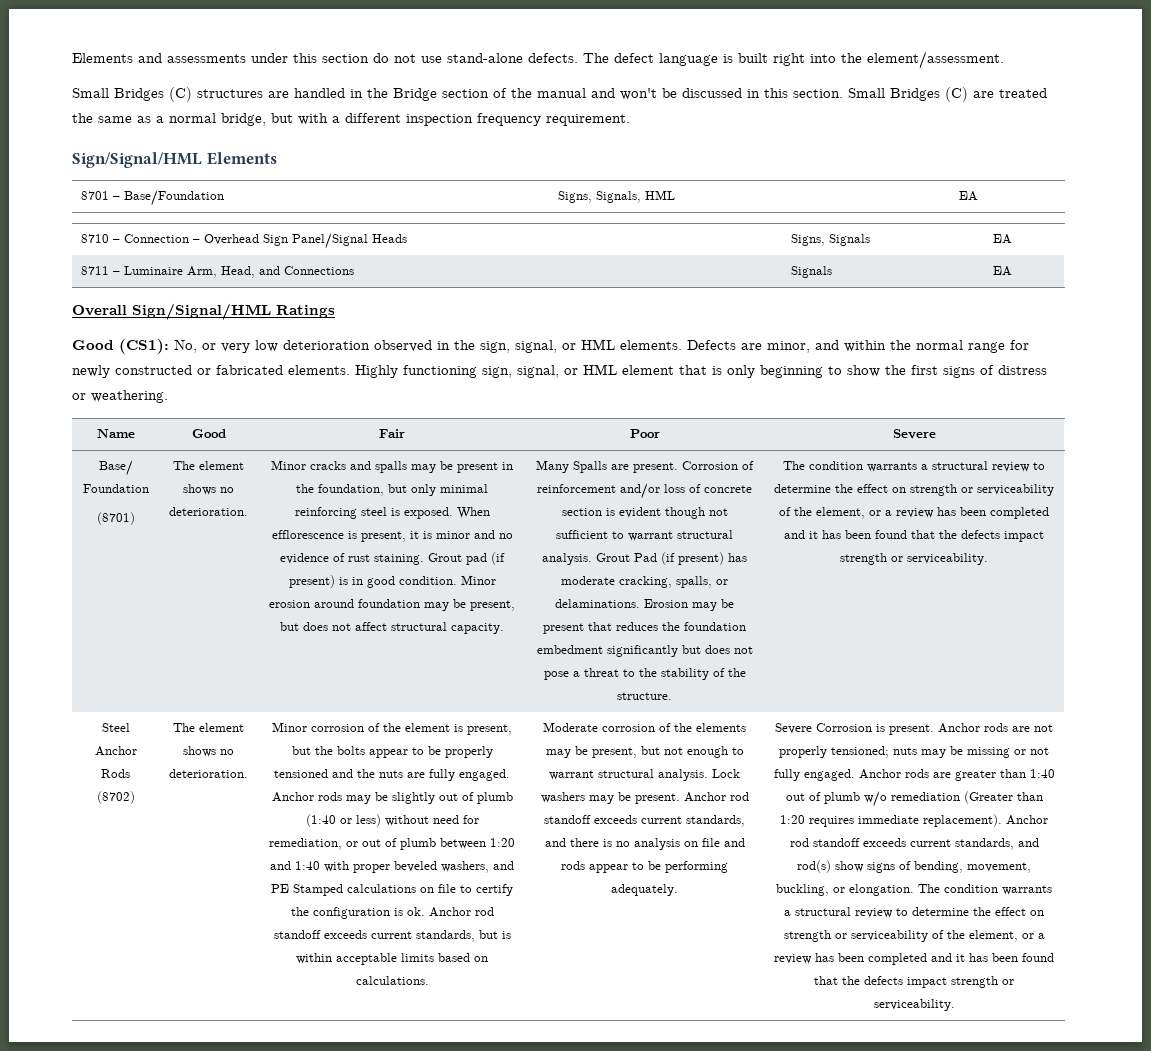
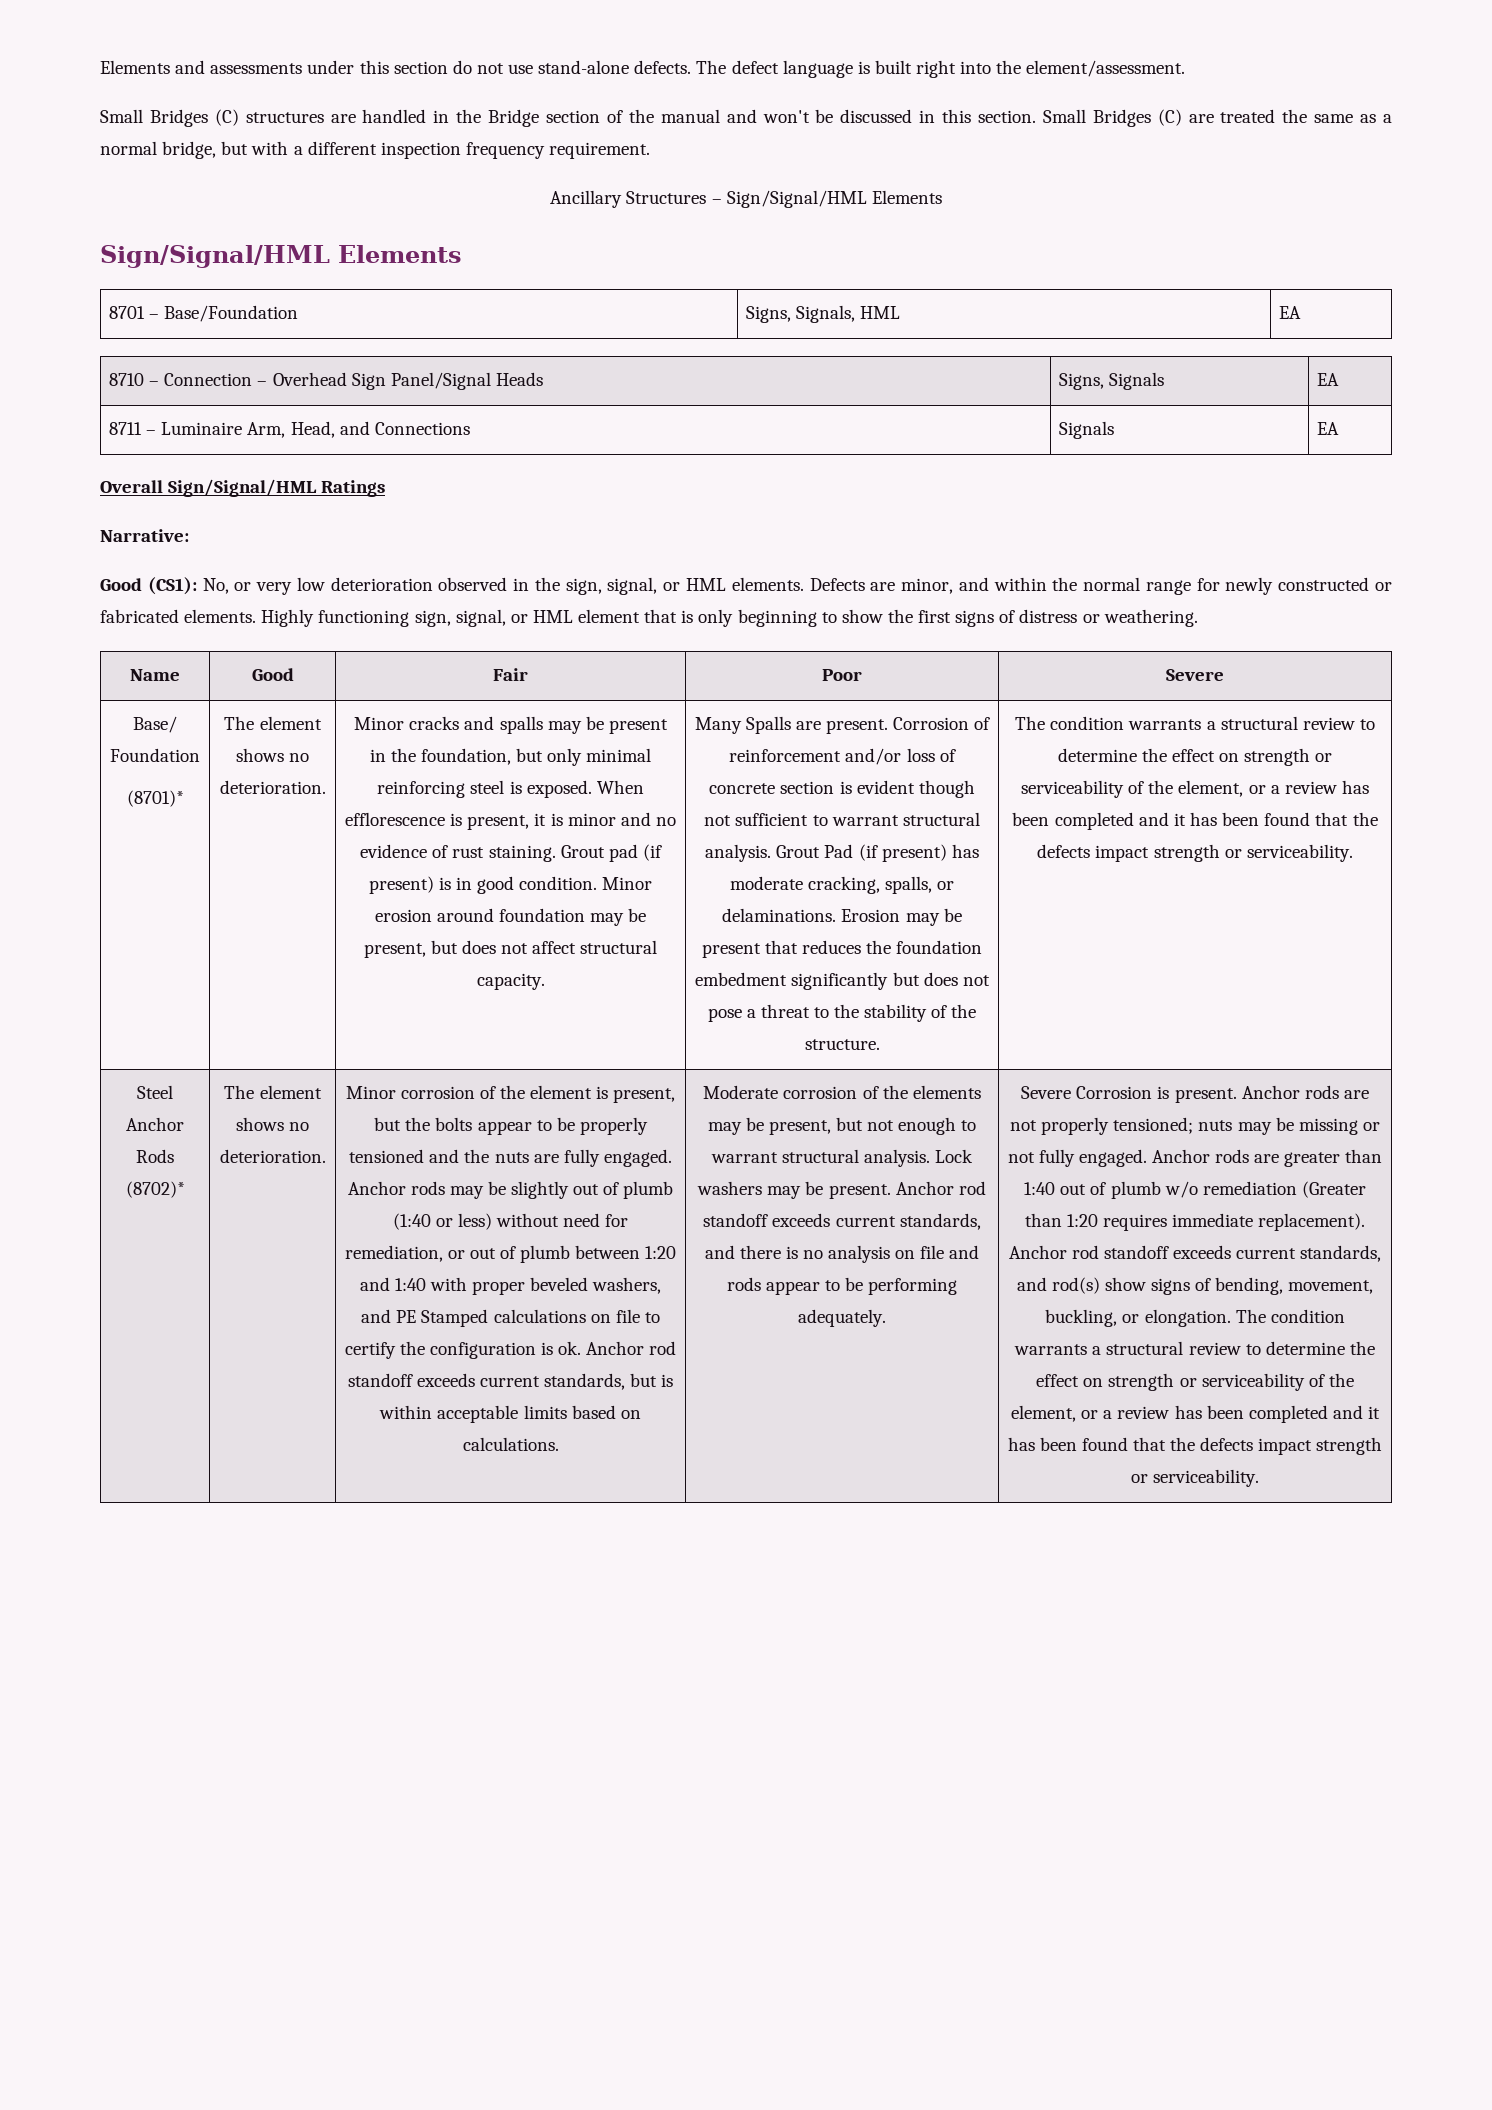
+ Ancillary Structures – Sign/Signal/HML Elements
+ Narrative:
- (8701)
+ (8701)*
- Steel Anchor Rods (8702)
+ Steel Anchor Rods (8702)*

